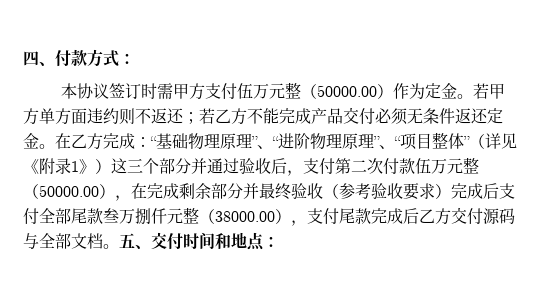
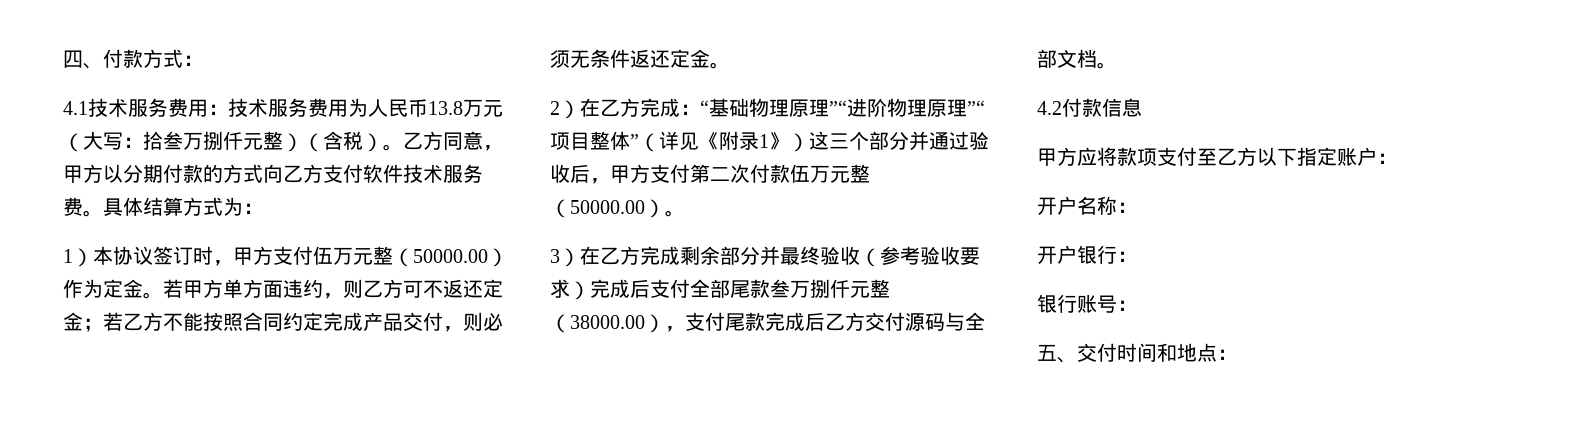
- 本协议签订时需甲方支付伍万元整（50000.00）作为定金。
+ 4.1技术服务费用：技术服务费用为人民币13.8万元（大写：拾叁万捌仟元整）（含税）。乙方同意，甲方以分期付款的方式向乙方支付软件技术服务费。具体结算方式为：
+ 1）本协议签订时，甲方支付伍万元整（50000.00）作为定金。
- 若甲方单方面违约则不返还；若乙方不能完成产品交付必须无条件返还定金。在乙方完成：
+ 若甲方单方面违约，则乙方可不返还定金；若乙方不能按照合同约定完成产品交付，则必须无条件返还定金。
+ 2）在乙方完成：
- “基础物理原理”、“进阶物理原理”、“项目整体”（详见《附录1》）这三个部分并通过验收后，支付第二次付款伍万元整（50000.00），在完成剩余部分并最终验收（参考验收要求）完成后支付全部尾款叁万捌仟元整（38000.00），支付尾款完成后乙方交付源码与全部文档。五、交付时间和地点：
+ “基础物理原理”“进阶物理原理”“项目整体”（详见《附录1》）这三个部分并通过验收后，甲方支付第二次付款伍万元整（50000.00）。
+ 3）在乙方完成剩余部分并最终验收（参考验收要求）完成后支付全部尾款叁万捌仟元整（38000.00），支付尾款完成后乙方交付源码与全部文档。
+ 4.2付款信息
+ 甲方应将款项支付至乙方以下指定账户：
+ 开户名称：
+ 开户银行：
+ 银行账号：
+ 五、交付时间和地点：

